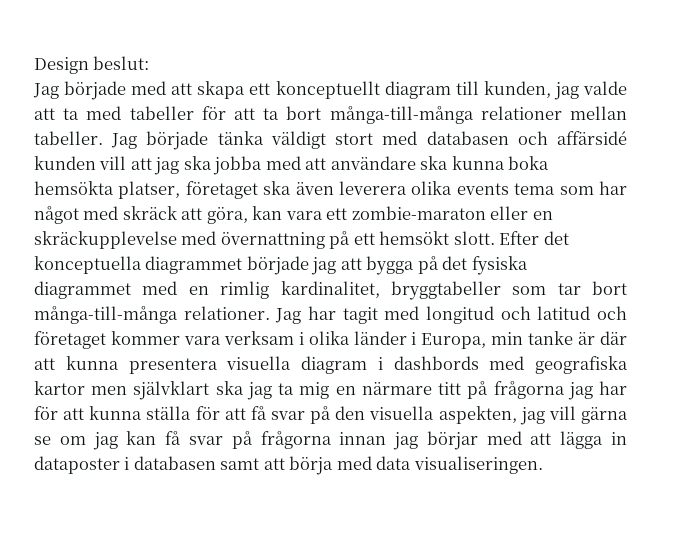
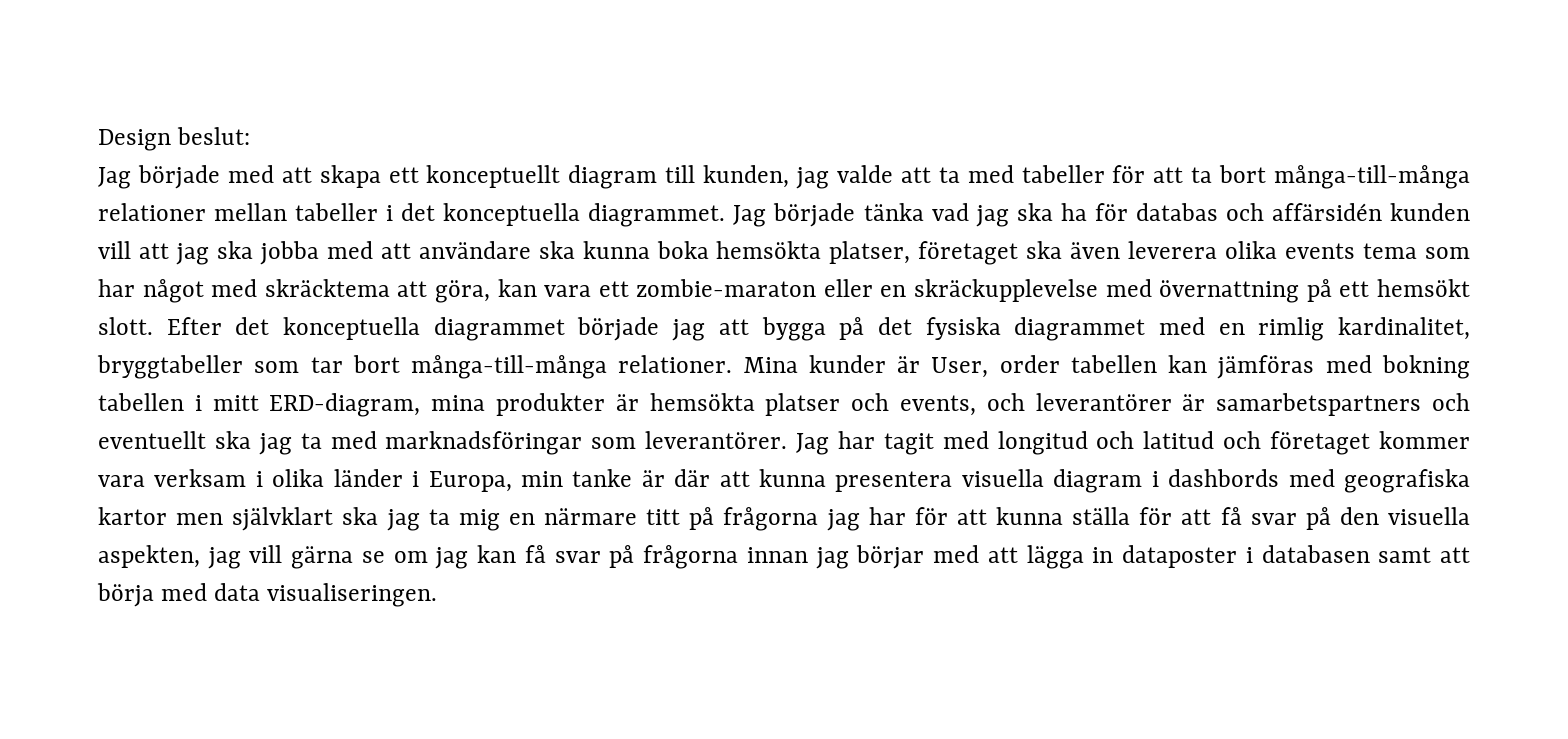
- Jag började med att skapa ett konceptuellt diagram till kunden, jag valde att ta med tabeller för att ta bort många-till-många relationer mellan tabeller. Jag började tänka väldigt stort med databasen och affärsidé kunden vill att jag ska jobba med att användare ska kunna boka hemsökta platser, företaget ska även leverera olika events tema som har något med skräck att göra, kan vara ett zombie-maraton eller en skräckupplevelse med övernattning på ett hemsökt slott.
+ Jag började med att skapa ett konceptuellt diagram till kunden, jag valde att ta med tabeller för att ta bort många-till-många relationer mellan tabeller i det konceptuella diagrammet. Jag började tänka vad jag ska ha för databas och affärsidén kunden vill att jag ska jobba med att användare ska kunna boka hemsökta platser, företaget ska även leverera olika events tema som har något med skräcktema att göra, kan vara ett zombie-maraton eller en skräckupplevelse med övernattning på ett hemsökt slott.
+ Mina kunder är User, order tabellen kan jämföras med bokning tabellen i mitt ERD-diagram, mina produkter är hemsökta platser och events, och leverantörer är samarbetspartners och eventuellt ska jag ta med marknadsföringar som leverantörer.

